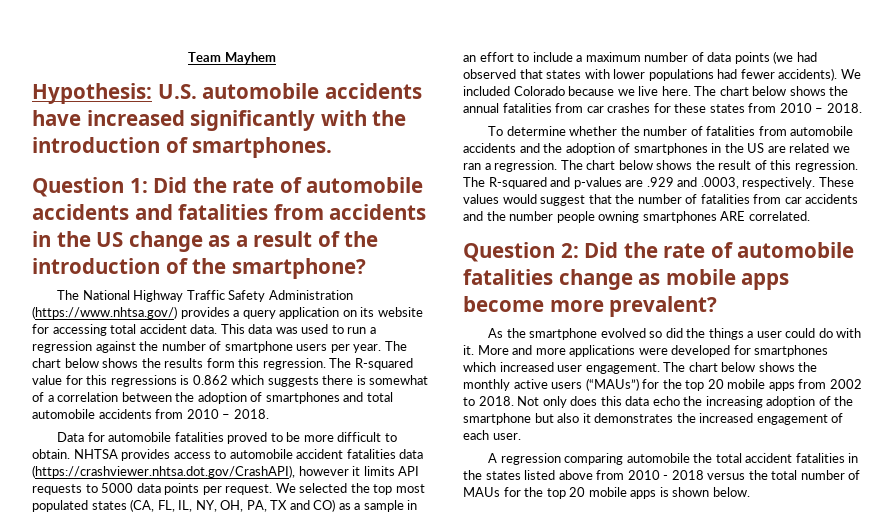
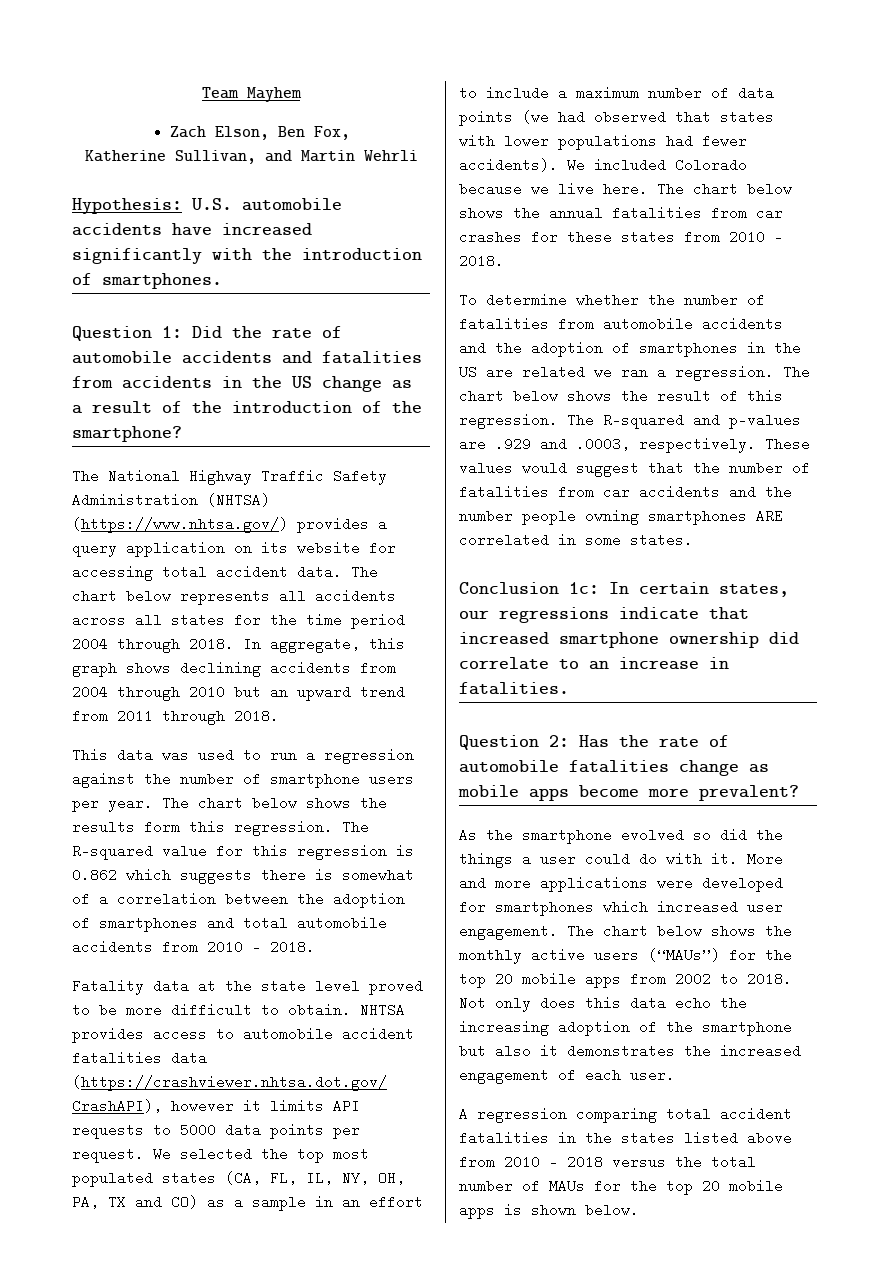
+ Zach Elson, Ben Fox,
+ Katherine Sullivan, and Martin Wehrli
- The National Highway Traffic Safety Administration (https://www.nhtsa.gov/) provides a query application on its website for accessing total accident data. This data was used to run a regression against the number of smartphone users per year.
+ The National Highway Traffic Safety Administration (NHTSA) (https://www.nhtsa.gov/) provides a query application on its website for accessing total accident data. The chart below represents all accidents across all states for the time period 2004 through 2018. In aggregate, this graph shows declining accidents from 2004 through 2010 but an upward trend from 2011 through 2018.
+ This data was used to run a regression against the number of smartphone users per year.
- The R-squared value for this regressions is 0.862 which suggests there is somewhat of a correlation between the adoption of smartphones and total automobile accidents from 2010 – 2018.
+ The R-squared value for this regression is 0.862 which suggests there is somewhat of a correlation between the adoption of smartphones and total automobile accidents from 2010 – 2018.
- Data for automobile fatalities proved to be more difficult to obtain.
+ Fatality data at the state level proved to be more difficult to obtain.
- These values would suggest that the number of fatalities from car accidents and the number people owning smartphones ARE correlated.
+ These values would suggest that the number of fatalities from car accidents and the number people owning smartphones ARE correlated in some states.
+ Conclusion 1c: In certain states, our regressions indicate that increased smartphone ownership did correlate to an increase in fatalities.
- Question 2: Did the rate of automobile fatalities change as mobile apps become more prevalent?
+ Question 2: Has the rate of automobile fatalities change as mobile apps become more prevalent?
- A regression comparing automobile the total accident fatalities in the states listed above from 2010 - 2018 versus the total number of MAUs for the top 20 mobile apps is shown below.
+ A regression comparing total accident fatalities in the states listed above from 2010 - 2018 versus the total number of MAUs for the top 20 mobile apps is shown below.

